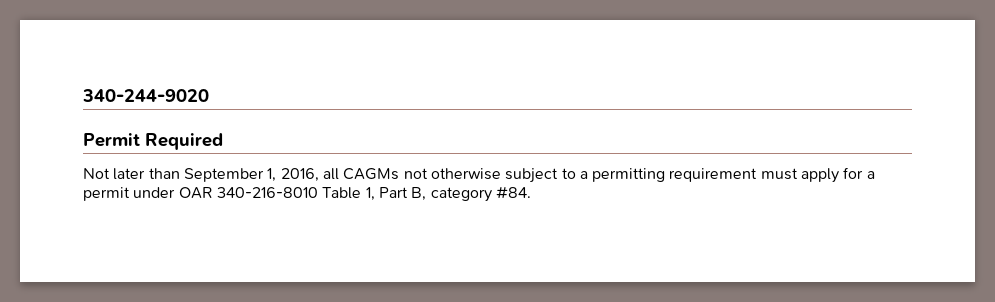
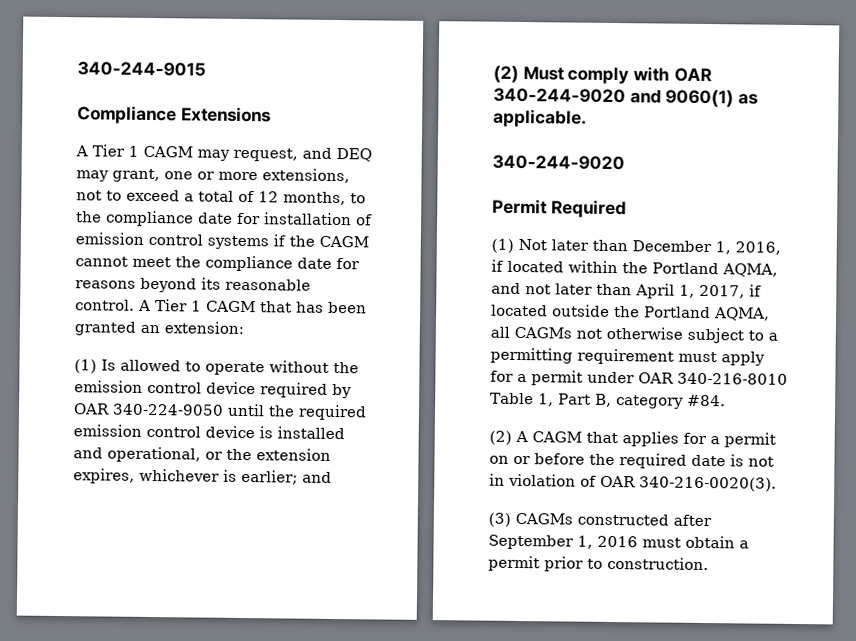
+ 340-244-9015
+ Compliance Extensions
+ A Tier 1 CAGM may request, and DEQ may grant, one or more extensions, not to exceed a total of 12 months, to the compliance date for installation of emission control systems if the CAGM cannot meet the compliance date for reasons beyond its reasonable control. A Tier 1 CAGM that has been granted an extension:
+ (1) Is allowed to operate without the emission control device required by OAR 340-224-9050 until the required emission control device is installed and operational, or the extension expires, whichever is earlier; and
+ (2) Must comply with OAR 340-244-9020 and 9060(1) as applicable.
- Not later than September 1, 2016, all CAGMs not otherwise subject to a permitting requirement must apply for a permit under OAR 340-216-8010 Table 1, Part B, category #84.
+ (1) Not later than December 1, 2016, if located within the Portland AQMA, and not later than April 1, 2017, if located outside the Portland AQMA, all CAGMs not otherwise subject to a permitting requirement must apply for a permit under OAR 340-216-8010 Table 1, Part B, category #84.
+ (2) A CAGM that applies for a permit on or before the required date is not in violation of OAR 340-216-0020(3).
+ (3) CAGMs constructed after September 1, 2016 must obtain a permit prior to construction.

